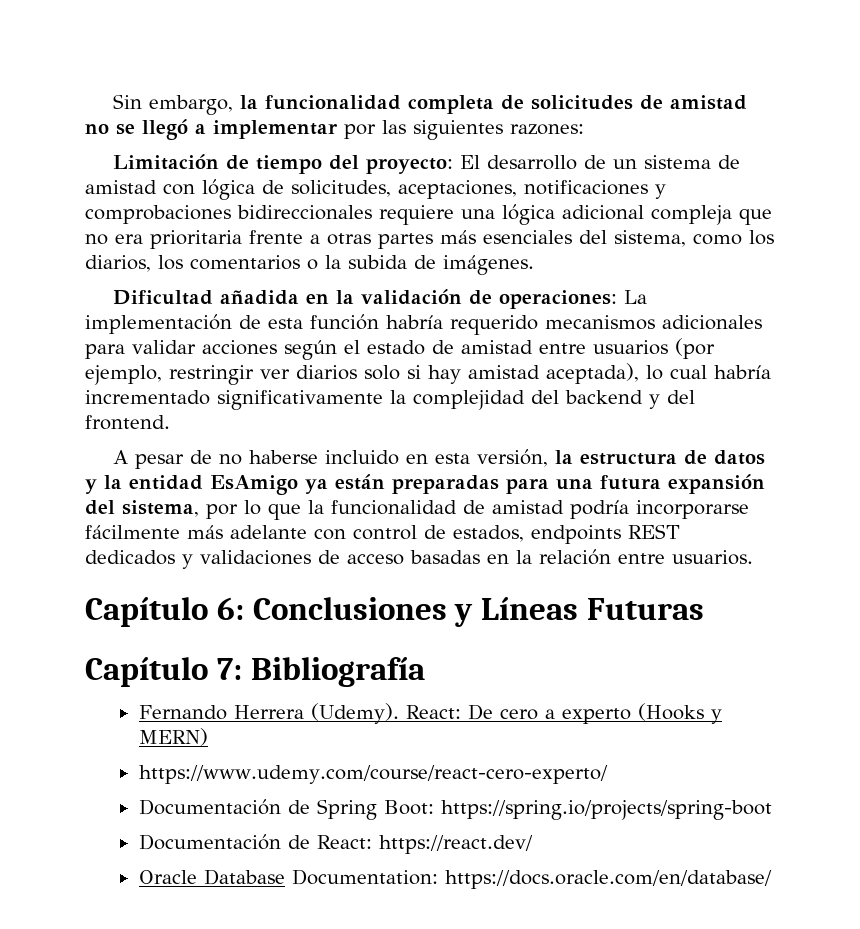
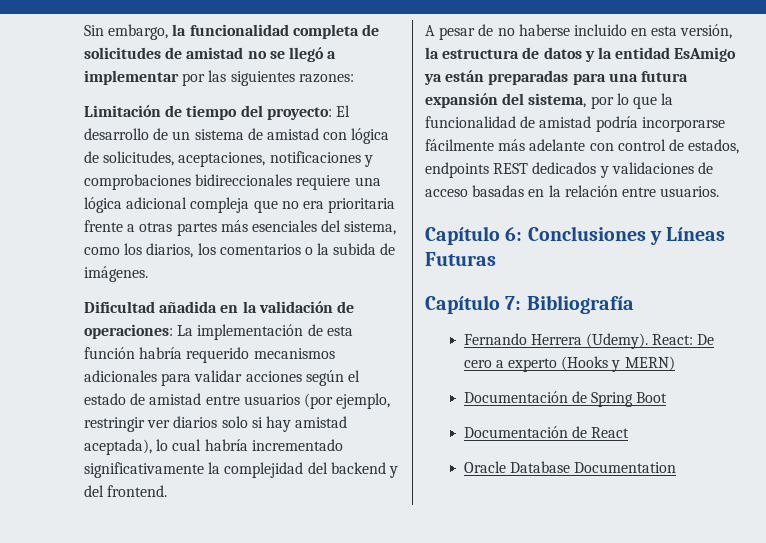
- https://www.udemy.com/course/react-cero-experto/
- Documentación de Spring Boot: https://spring.io/projects/spring-boot
- Documentación de React: https://react.dev/
+ Documentación de Spring Boot
+ Documentación de React
- Oracle Database Documentation: https://docs.oracle.com/en/database/
+ Oracle Database Documentation

